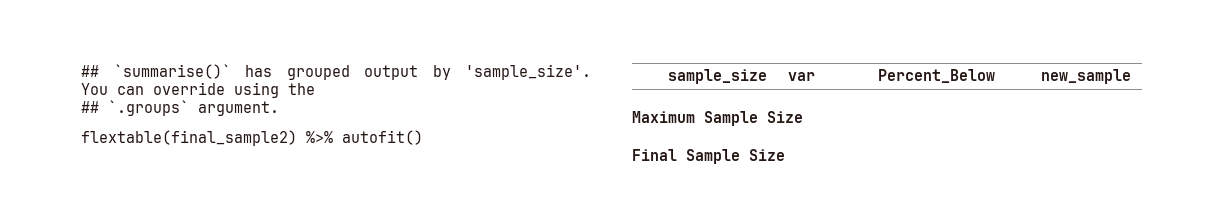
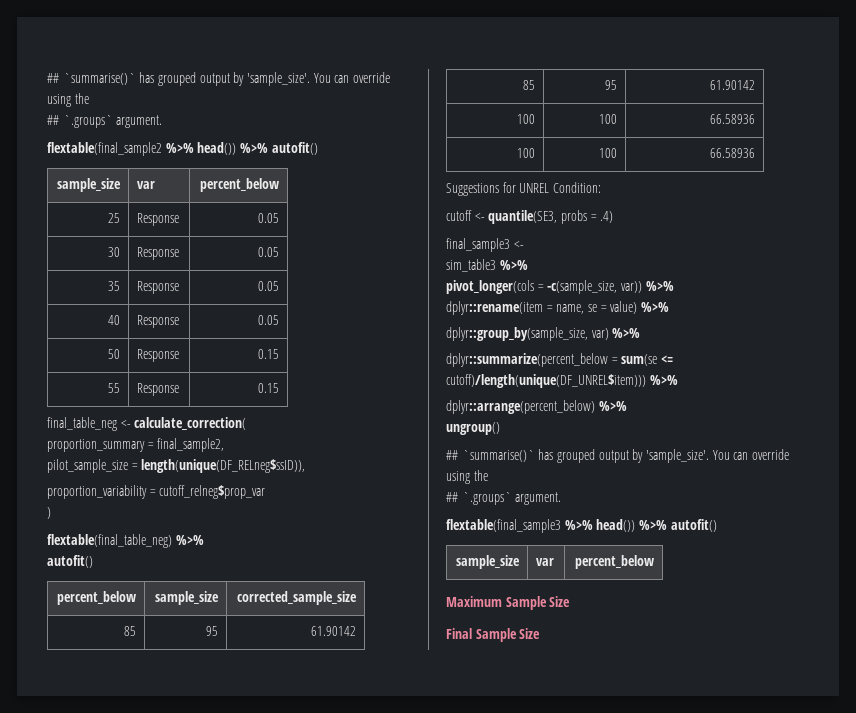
- flextable(final_sample2) %>% autofit()
- sample_size | var | Percent_Below | new_sample
+ flextable(final_sample2 %>% head()) %>% autofit()
+ sample_size | var | percent_below
+ 25 | Response | 0.05
+ 30 | Response | 0.05
+ 35 | Response | 0.05
+ 40 | Response | 0.05
+ 50 | Response | 0.15
+ 55 | Response | 0.15
+ final_table_neg <- calculate_correction(
+ proportion_summary = final_sample2,
+ pilot_sample_size = length(unique(DF_RELneg$ssID)),
+ proportion_variability = cutoff_relneg$prop_var
+ )
+ flextable(final_table_neg) %>%
+ autofit()
+ percent_below | sample_size | corrected_sample_size
+ 85 | 95 | 61.90142
+ 85 | 95 | 61.90142
+ 100 | 100 | 66.58936
+ 100 | 100 | 66.58936
+ Suggestions for UNREL Condition:
+ cutoff <- quantile(SE3, probs = .4)
+ final_sample3 <-
+ sim_table3 %>%
+ pivot_longer(cols = -c(sample_size, var)) %>%
+ dplyr::rename(item = name, se = value) %>%
+ dplyr::group_by(sample_size, var) %>%
+ dplyr::summarize(percent_below = sum(se <= cutoff)/length(unique(DF_UNREL$item))) %>%
+ dplyr::arrange(percent_below) %>%
+ ungroup()
+ ## `summarise()` has grouped output by 'sample_size'. You can override using the
+ ## `.groups` argument.
+ flextable(final_sample3 %>% head()) %>% autofit()
+ sample_size | var | percent_below

